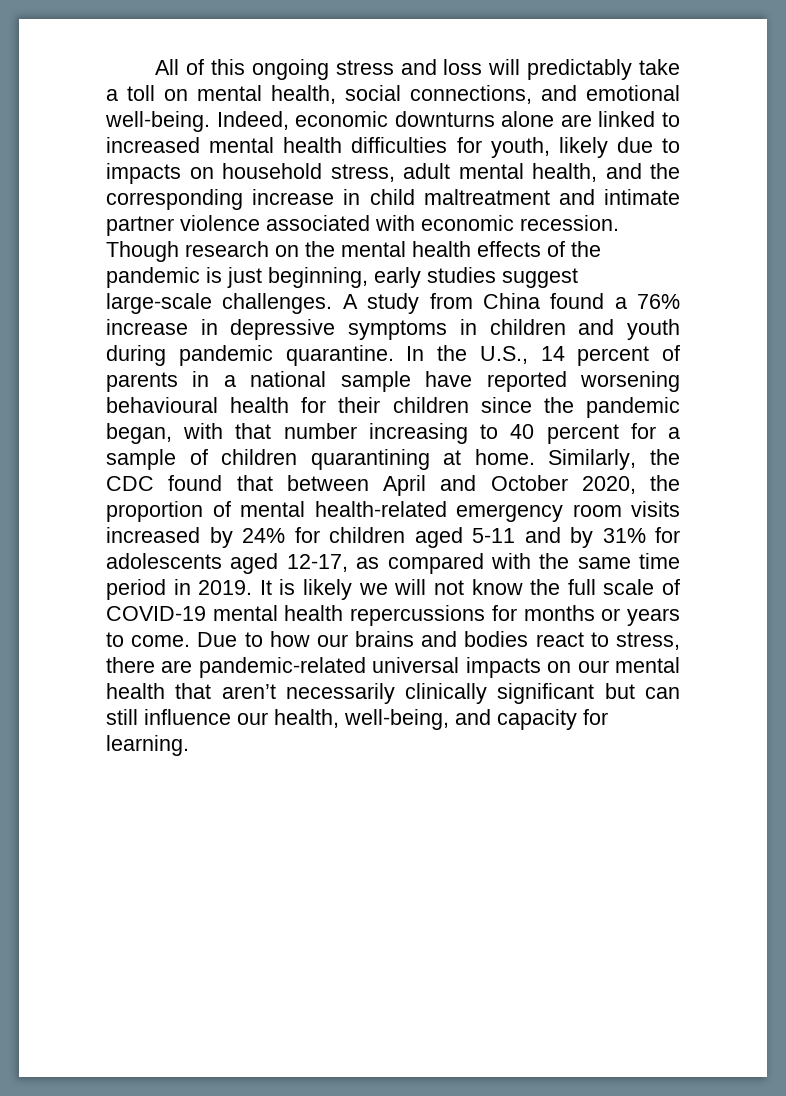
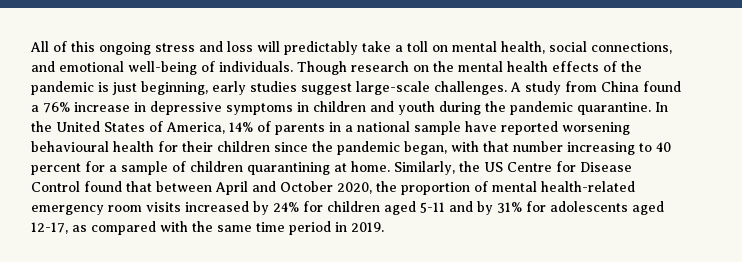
- All of this ongoing stress and loss will predictably take a toll on mental health, social connections, and emotional well-being. Indeed, economic downturns alone are linked to increased mental health difficulties for youth, likely due to impacts on household stress, adult mental health, and the corresponding increase in child maltreatment and intimate partner violence associated with economic recession.
+ All of this ongoing stress and loss will predictably take a toll on mental health, social connections, and emotional well-being of individuals.
- A study from China found a 76% increase in depressive symptoms in children and youth during pandemic quarantine.
+ A study from China found a 76% increase in depressive symptoms in children and youth during the pandemic quarantine.
- In the U.S., 14 percent of parents in a national sample have reported worsening behavioural health for their children since the pandemic began, with that number increasing to 40 percent for a sample of children quarantining at home.
+ In the United States of America, 14% of parents in a national sample have reported worsening behavioural health for their children since the pandemic began, with that number increasing to 40 percent for a sample of children quarantining at home.
- Similarly, the CDC found that between April and October 2020, the proportion of mental health-related emergency room visits increased by 24% for children aged 5-11 and by 31% for adolescents aged 12-17, as compared with the same time period in 2019. It is likely we will not know the full scale of COVID-19 mental health repercussions for months or years to come. Due to how our brains and bodies react to stress, there are pandemic-related universal impacts on our mental health that aren’t necessarily clinically significant but can still influence our health, well-being, and capacity for learning.
+ Similarly, the US Centre for Disease Control found that between April and October 2020, the proportion of mental health-related emergency room visits increased by 24% for children aged 5-11 and by 31% for adolescents aged 12-17, as compared with the same time period in 2019.

